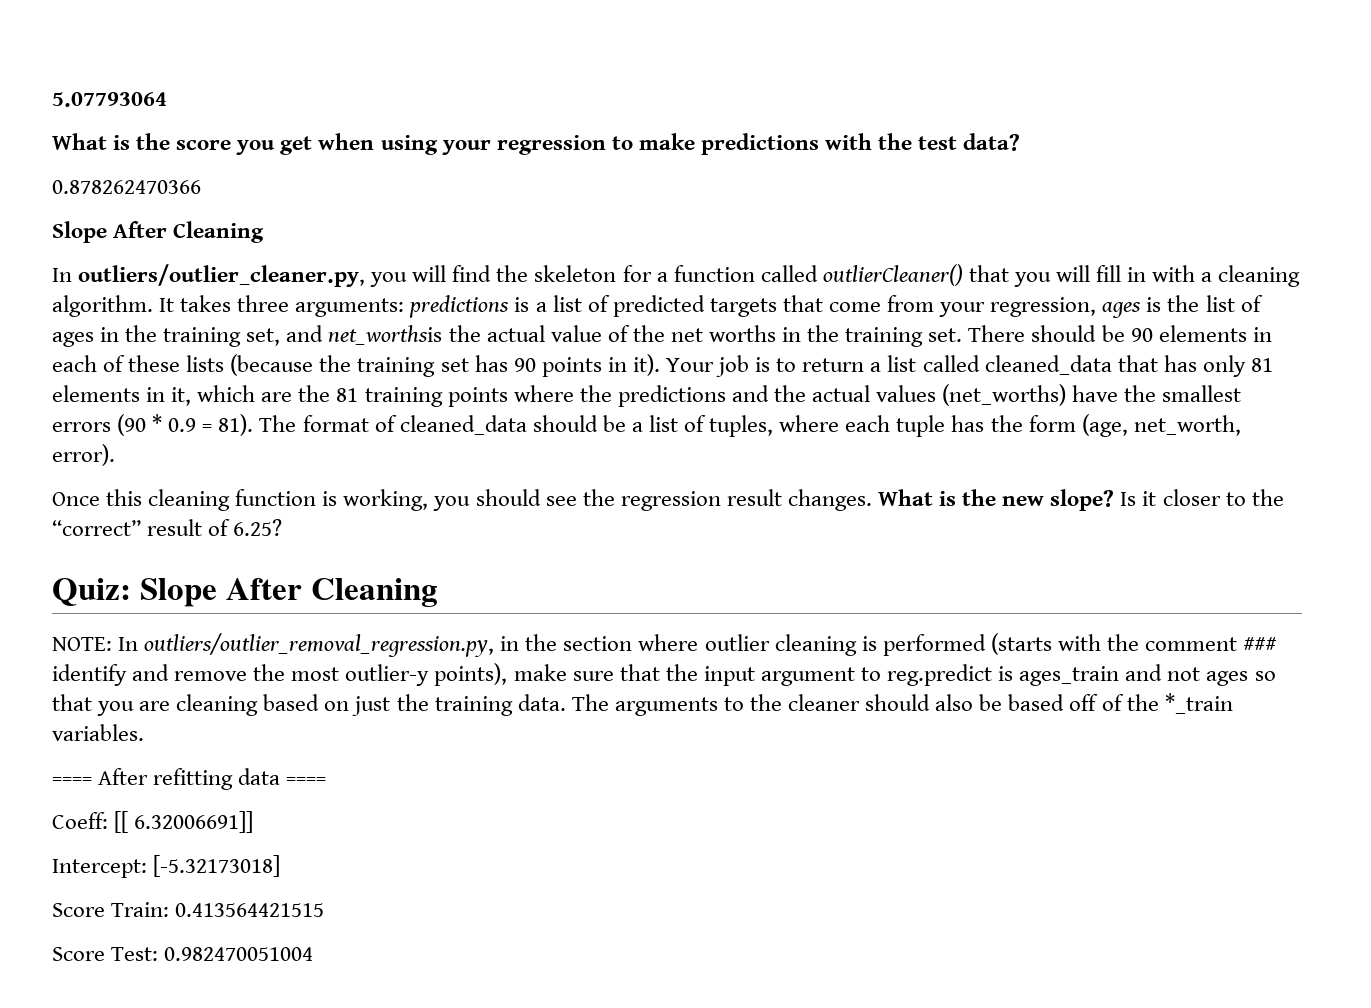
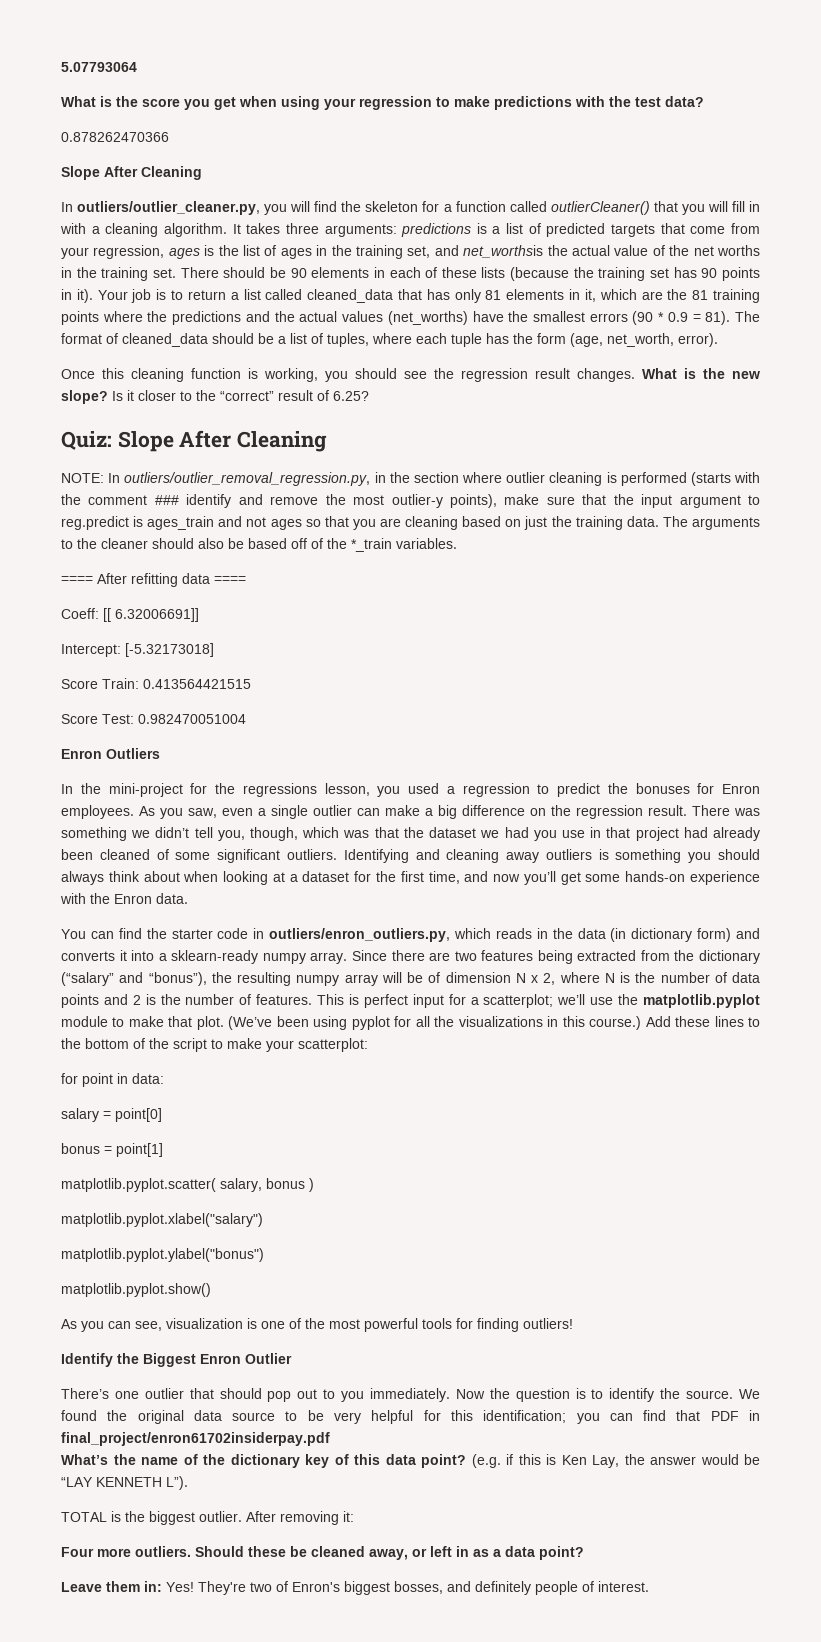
+ Enron Outliers
+ In the mini-project for the regressions lesson, you used a regression to predict the bonuses for Enron employees. As you saw, even a single outlier can make a big difference on the regression result. There was something we didn’t tell you, though, which was that the dataset we had you use in that project had already been cleaned of some significant outliers. Identifying and cleaning away outliers is something you should always think about when looking at a dataset for the first time, and now you’ll get some hands-on experience with the Enron data.
+ You can find the starter code in outliers/enron_outliers.py, which reads in the data (in dictionary form) and converts it into a sklearn-ready numpy array. Since there are two features being extracted from the dictionary (“salary” and “bonus”), the resulting numpy array will be of dimension N x 2, where N is the number of data points and 2 is the number of features. This is perfect input for a scatterplot; we’ll use the matplotlib.pyplot module to make that plot. (We’ve been using pyplot for all the visualizations in this course.) Add these lines to the bottom of the script to make your scatterplot:
+ for point in data:
+ salary = point[0]
+ bonus = point[1]
+ matplotlib.pyplot.scatter( salary, bonus )
+ matplotlib.pyplot.xlabel("salary")
+ matplotlib.pyplot.ylabel("bonus")
+ matplotlib.pyplot.show()
+ As you can see, visualization is one of the most powerful tools for finding outliers!
+ Identify the Biggest Enron Outlier
+ There’s one outlier that should pop out to you immediately. Now the question is to identify the source. We found the original data source to be very helpful for this identification; you can find that PDF in final_project/enron61702insiderpay.pdf
+ What’s the name of the dictionary key of this data point? (e.g. if this is Ken Lay, the answer would be “LAY KENNETH L”).
+ TOTAL is the biggest outlier. After removing it:
+ Four more outliers. Should these be cleaned away, or left in as a data point?
+ Leave them in: Yes! They're two of Enron's biggest bosses, and definitely people of interest.

